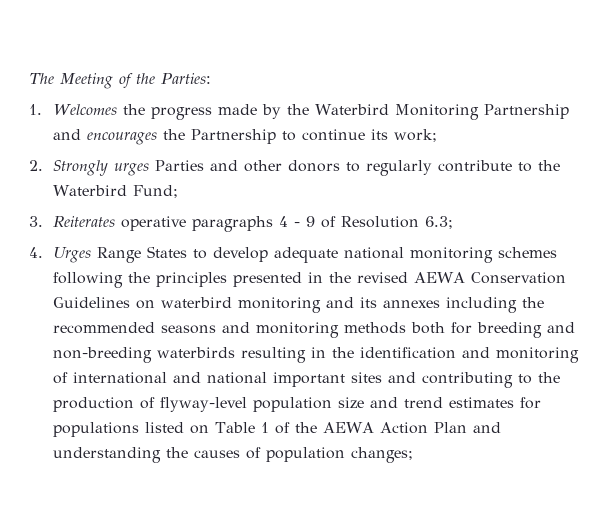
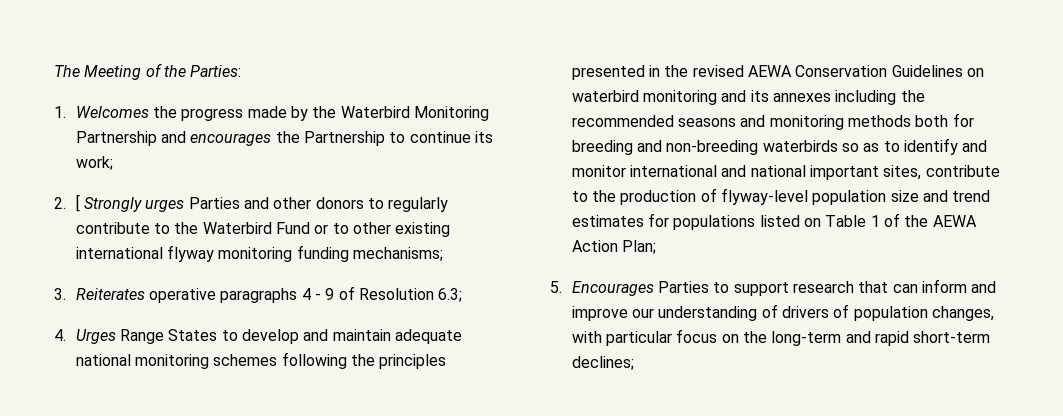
- 2. Strongly urges Parties and other donors to regularly contribute to the Waterbird Fund;
+ 2. [ Strongly urges Parties and other donors to regularly contribute to the Waterbird Fund or to other existing international flyway monitoring funding mechanisms;
- 4. Urges Range States to develop adequate national monitoring schemes following the principles presented in the revised AEWA Conservation Guidelines on waterbird monitoring and its annexes including the recommended seasons and monitoring methods both for breeding and non-breeding waterbirds resulting in the identification and monitoring of international and national important sites and contributing to the production of flyway-level population size and trend estimates for populations listed on Table 1 of the AEWA Action Plan and understanding the causes of population changes;
+ 4. Urges Range States to develop and maintain adequate national monitoring schemes following the principles presented in the revised AEWA Conservation Guidelines on waterbird monitoring and its annexes including the recommended seasons and monitoring methods both for breeding and non-breeding waterbirds so as to identify and monitor international and national important sites, contribute to the production of flyway-level population size and trend estimates for populations listed on Table 1 of the AEWA Action Plan;
+ 5. Encourages Parties to support research that can inform and improve our understanding of drivers of population changes, with particular focus on the long-term and rapid short-term declines;

